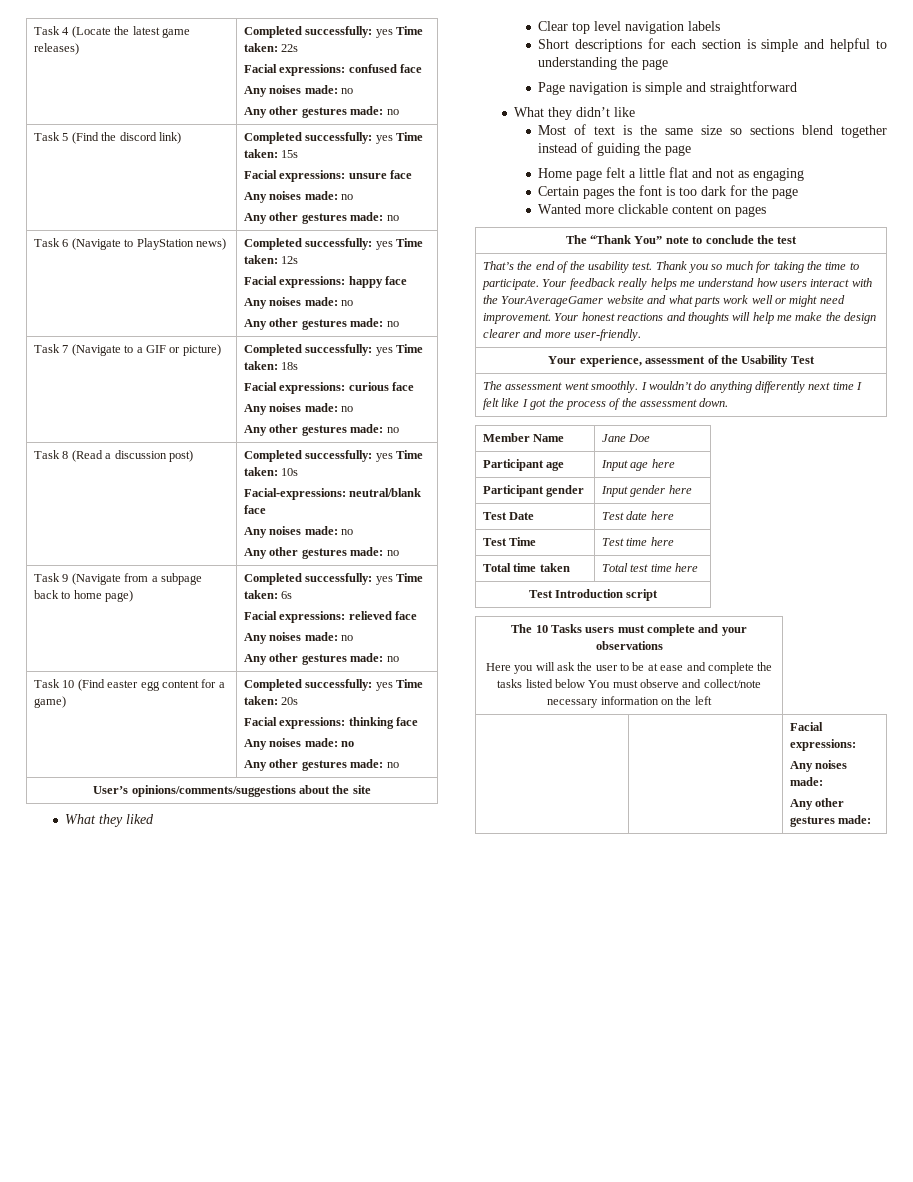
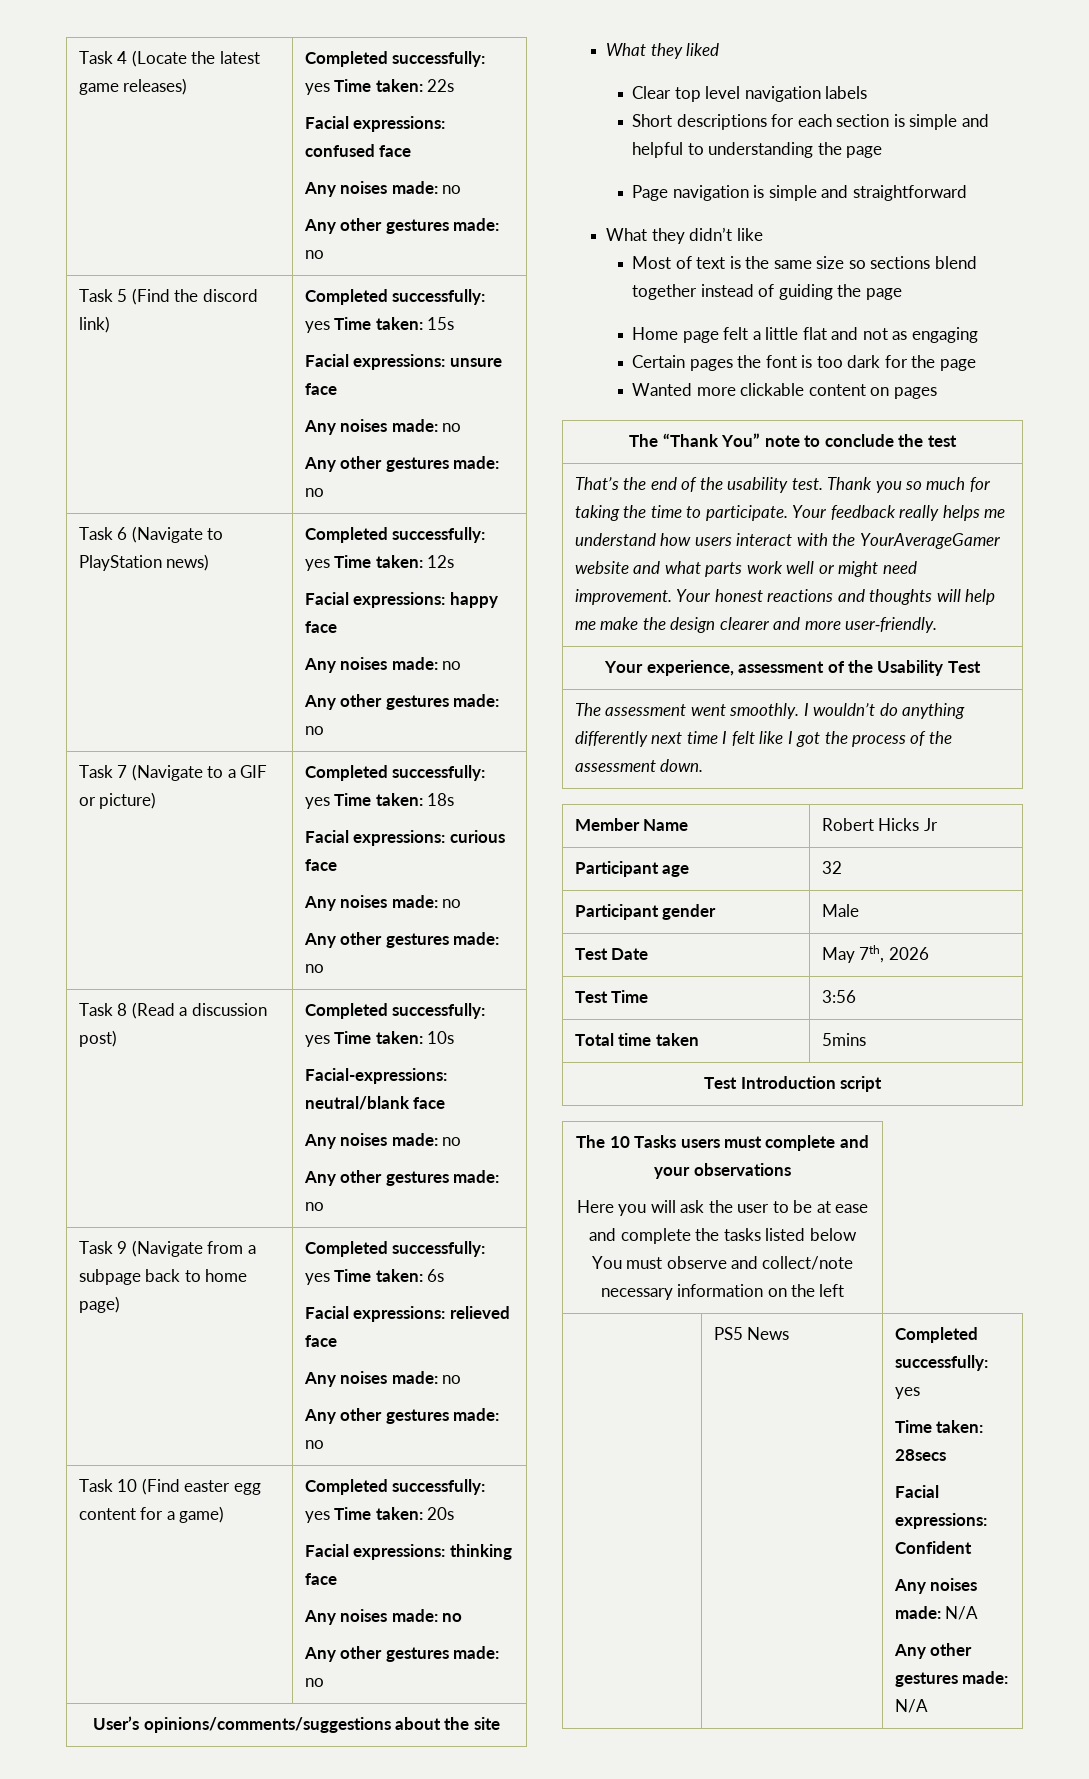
- Member Name | Jane Doe
+ Member Name | Robert Hicks Jr
- Participant age | Input age here
+ Participant age | 32
- Participant gender | Input gender here
+ Participant gender | Male
- Test Date | Test date here
+ Test Date | May 7th, 2026
- Test Time | Test time here
+ Test Time | 3:56
- Total time taken | Total test time here
+ Total time taken | 5mins
- | | Facial expressions:
- Any noises made:
- Any other gestures made:
+ | PS5 News | Completed successfully: yes
+ Time taken: 28secs
+ Facial expressions: Confident
+ Any noises made: N/A
+ Any other gestures made: N/A

